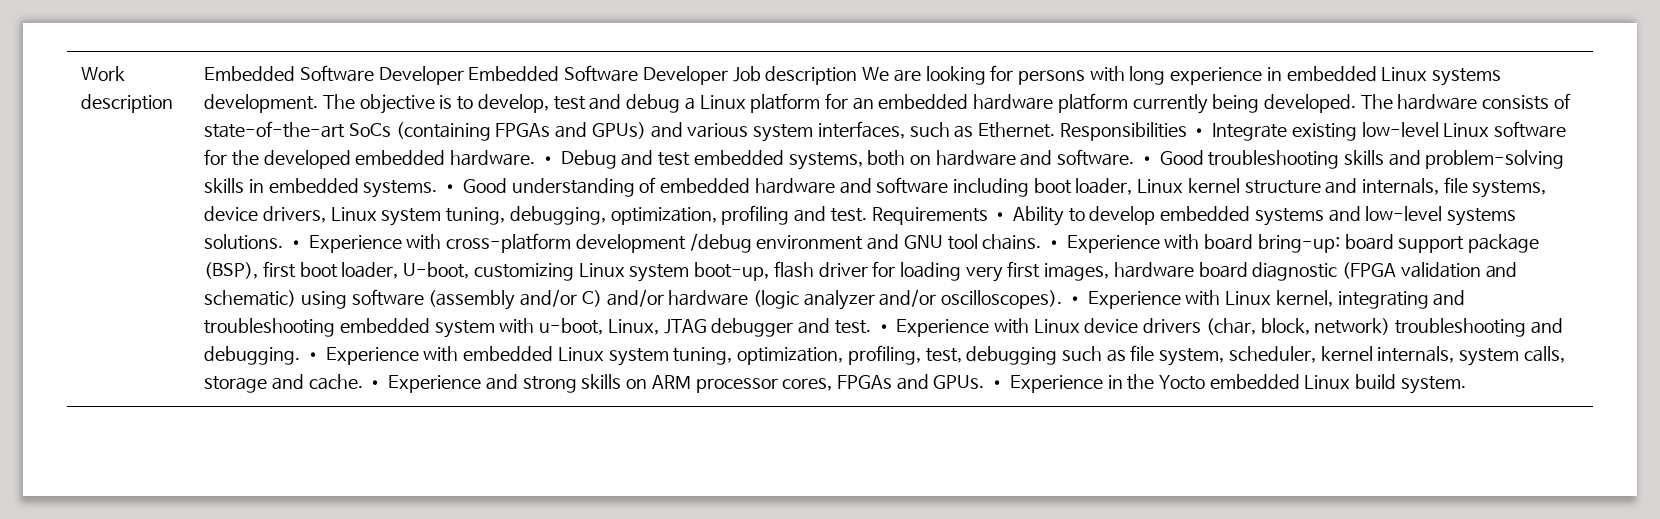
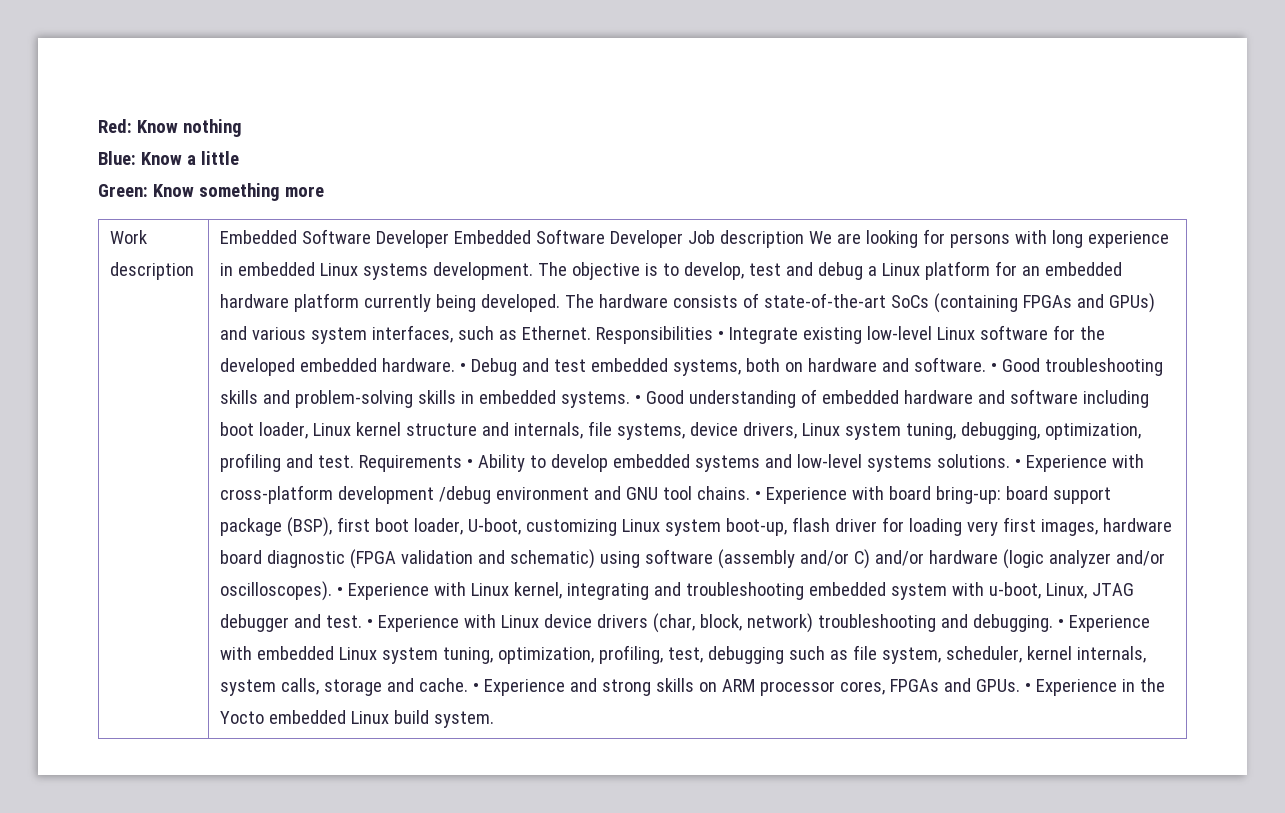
+ Red: Know nothing
+ Blue: Know a little
+ Green: Know something more

